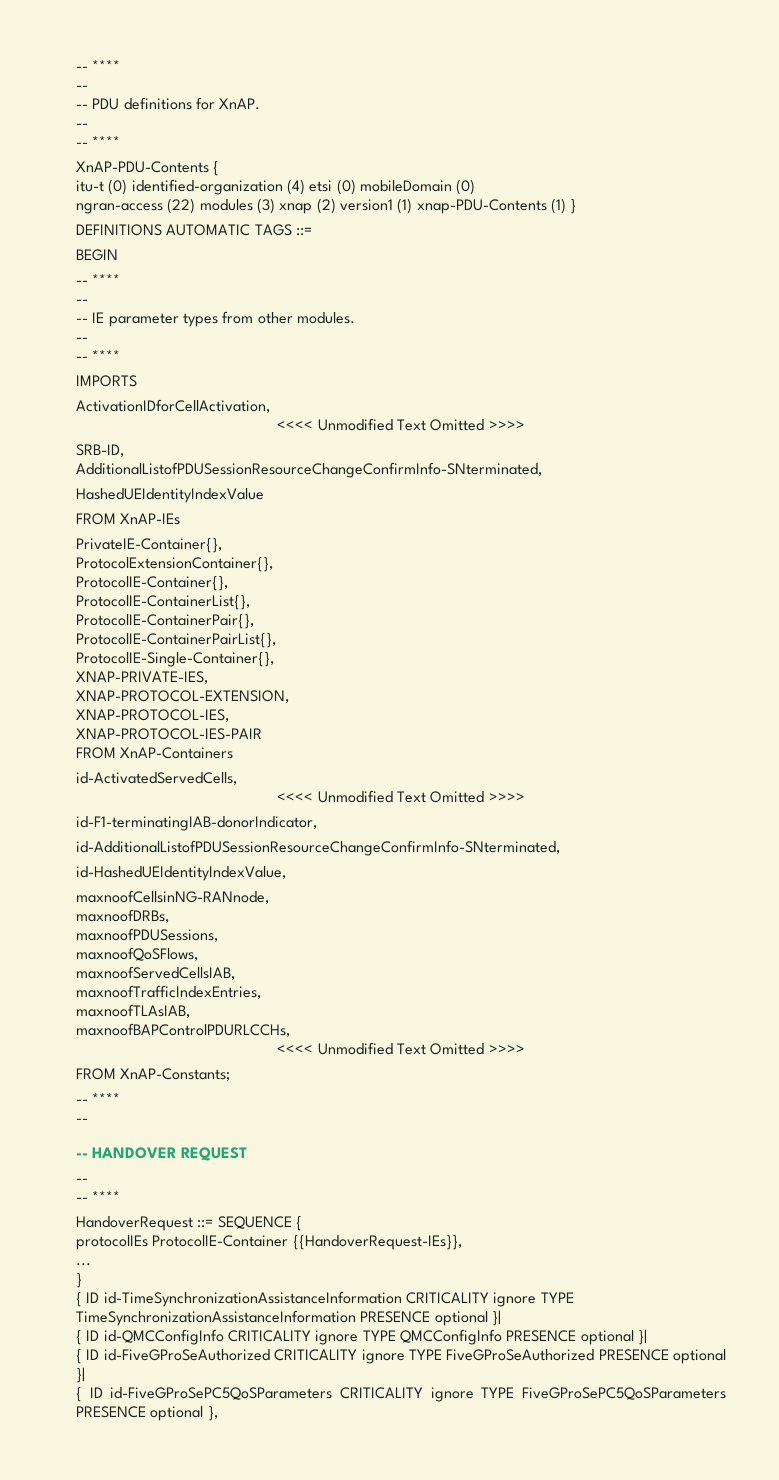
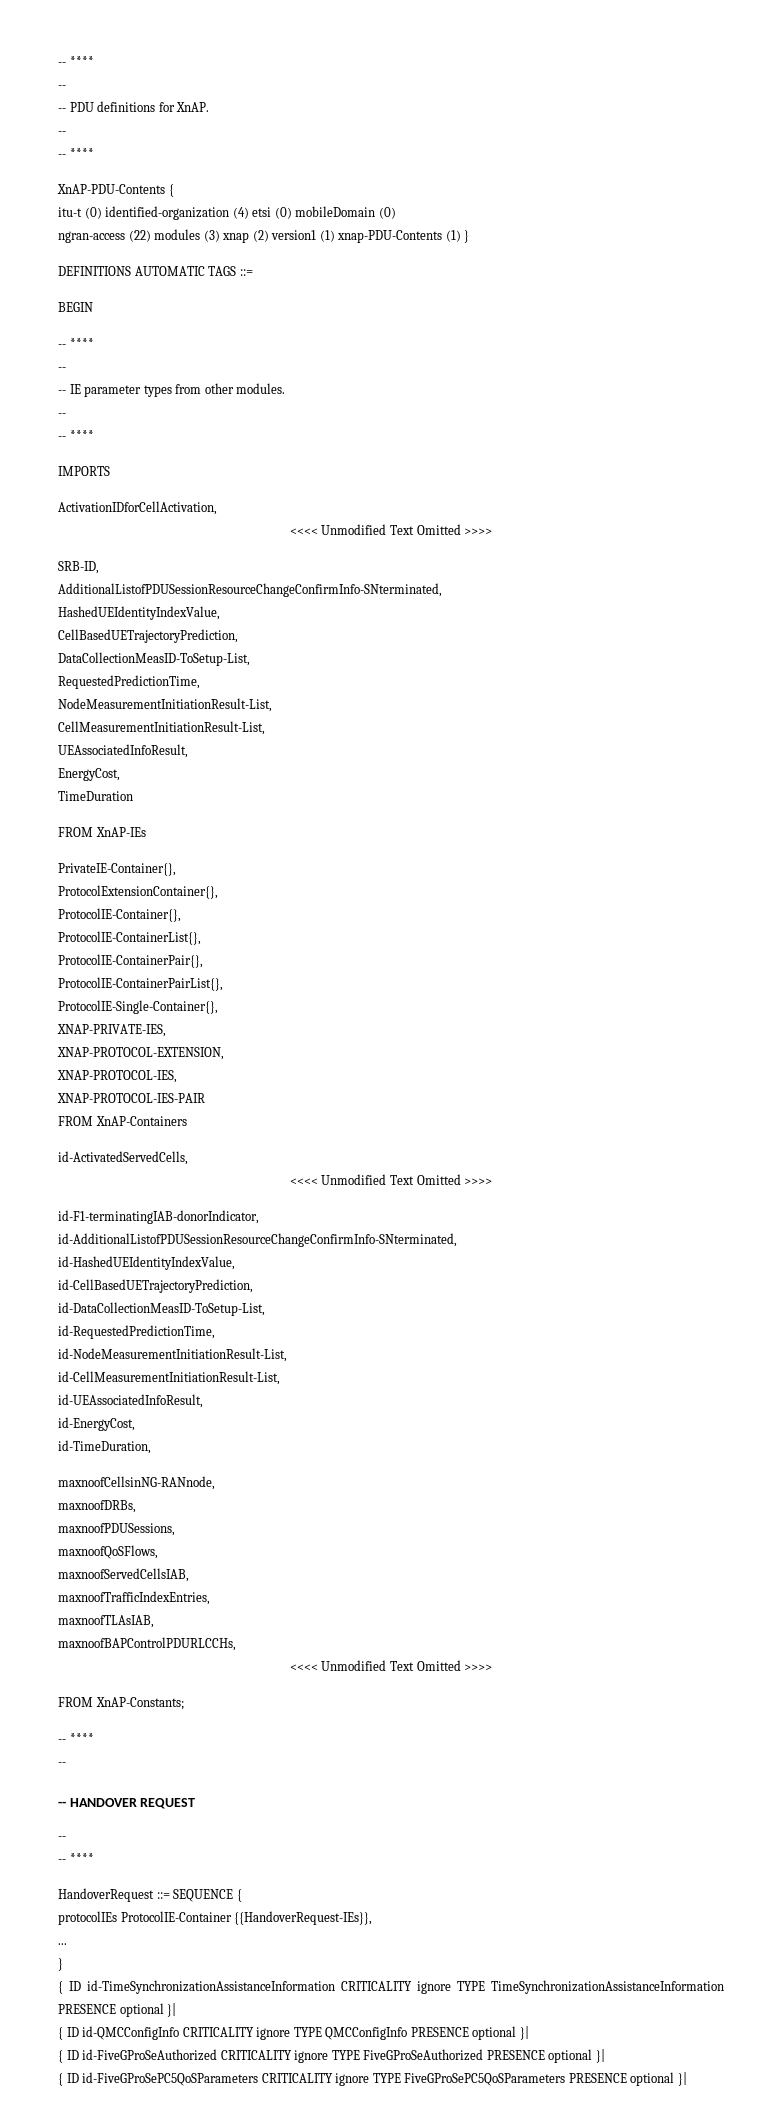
- HashedUEIdentityIndexValue
+ HashedUEIdentityIndexValue,
+ CellBasedUETrajectoryPrediction,
+ DataCollectionMeasID-ToSetup-List,
+ RequestedPredictionTime,
+ NodeMeasurementInitiationResult-List,
+ CellMeasurementInitiationResult-List,
+ UEAssociatedInfoResult,
+ EnergyCost,
+ TimeDuration
+ id-CellBasedUETrajectoryPrediction,
+ id-DataCollectionMeasID-ToSetup-List,
+ id-RequestedPredictionTime,
+ id-NodeMeasurementInitiationResult-List,
+ id-CellMeasurementInitiationResult-List,
+ id-UEAssociatedInfoResult,
+ id-EnergyCost,
+ id-TimeDuration,
- { ID id-FiveGProSePC5QoSParameters CRITICALITY ignore TYPE FiveGProSePC5QoSParameters PRESENCE optional },
+ { ID id-FiveGProSePC5QoSParameters CRITICALITY ignore TYPE FiveGProSePC5QoSParameters PRESENCE optional }|

